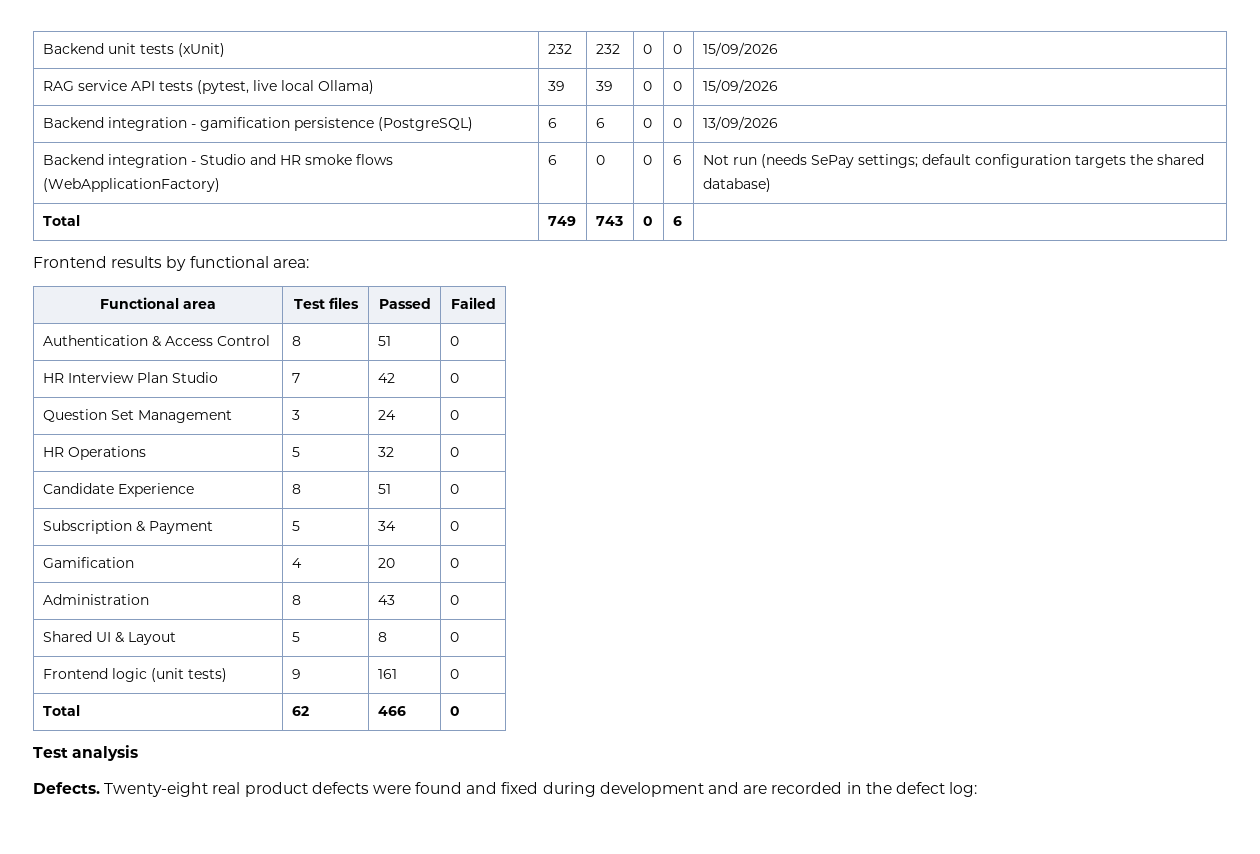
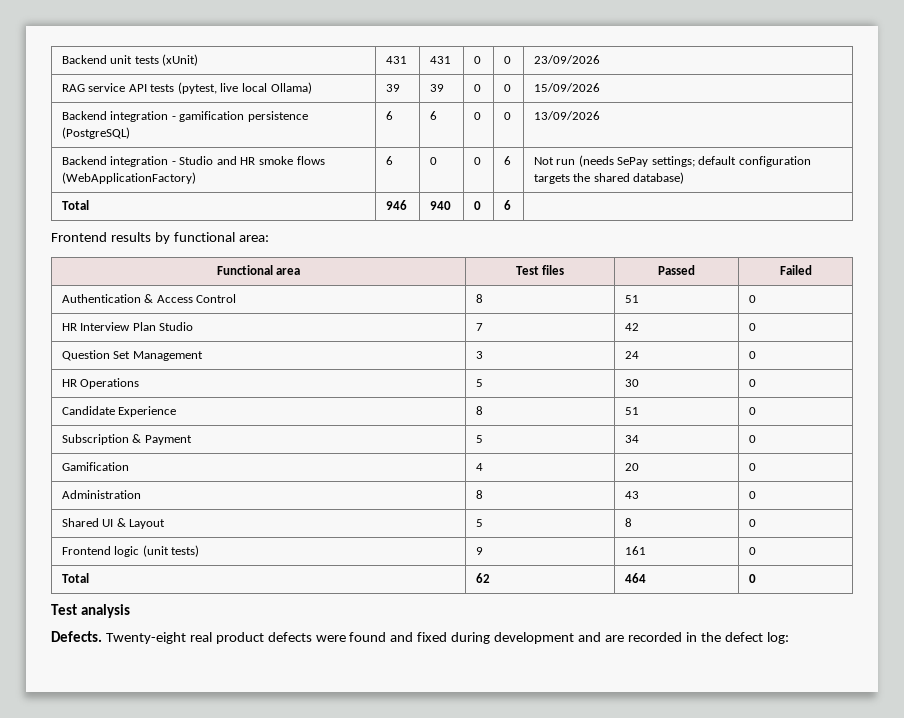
- Backend unit tests (xUnit) | 232 | 232 | 0 | 0 | 15/09/2026
+ Backend unit tests (xUnit) | 431 | 431 | 0 | 0 | 23/09/2026
- Total | 749 | 743 | 0 | 6 |
+ Total | 946 | 940 | 0 | 6 |
- HR Operations | 5 | 32 | 0
+ HR Operations | 5 | 30 | 0
- Total | 62 | 466 | 0
+ Total | 62 | 464 | 0

